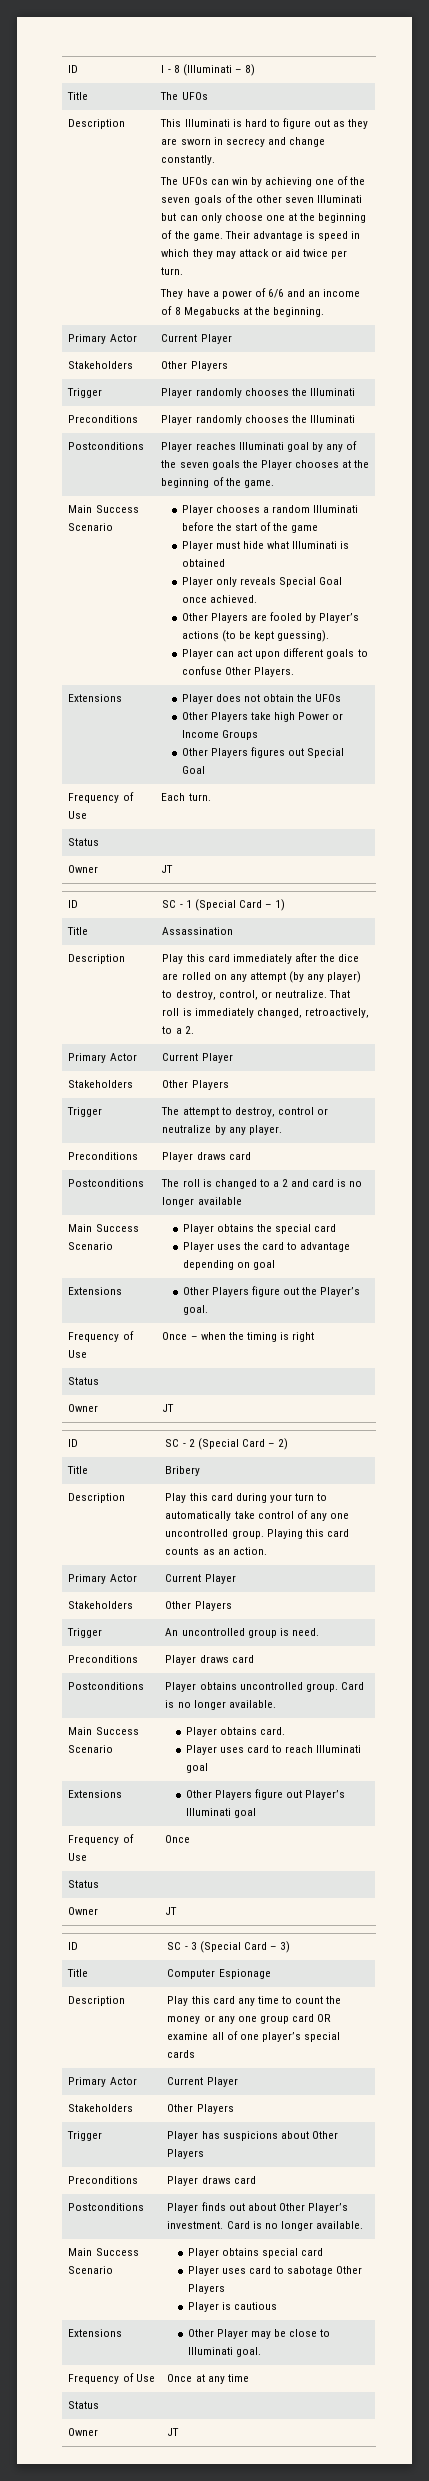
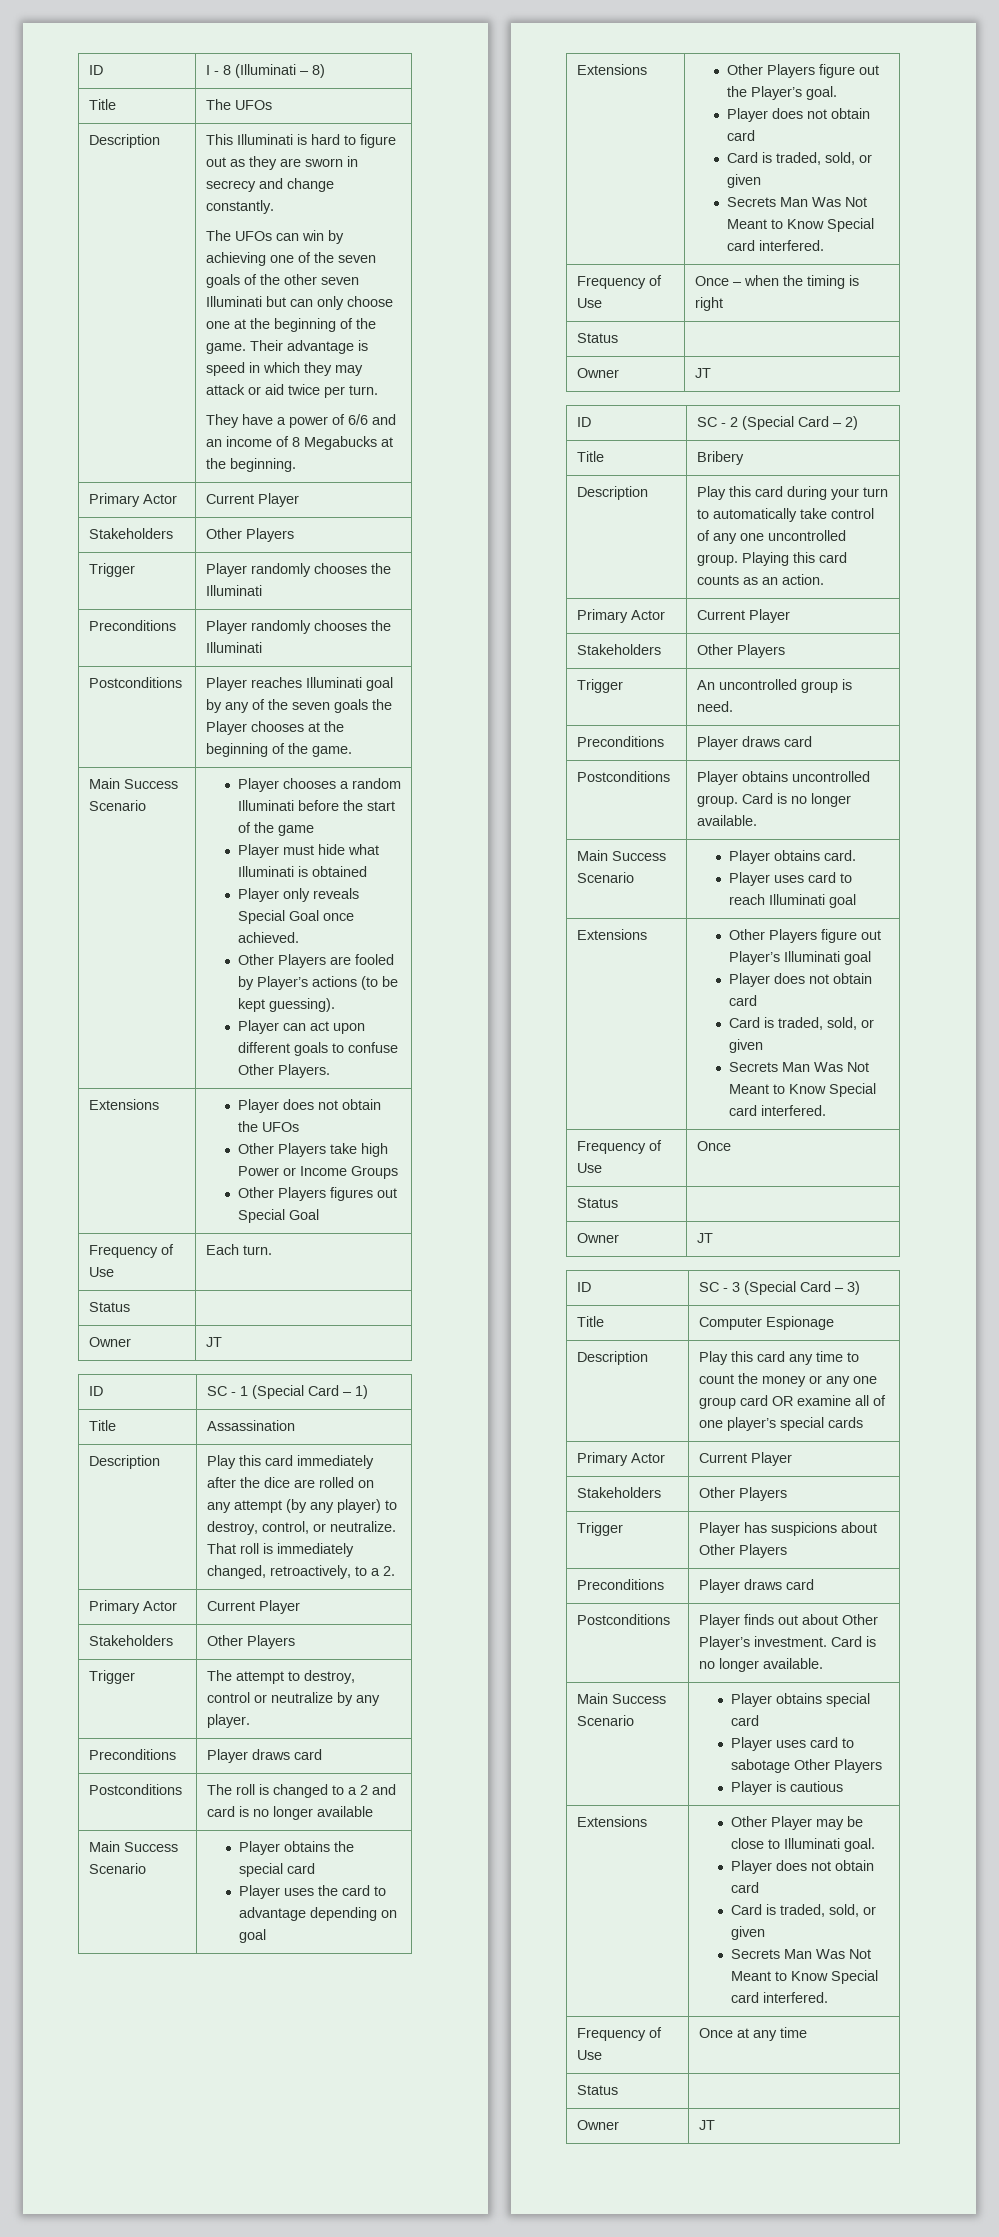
  Extensions | Other Players figure out the Player’s goal.
+ Player does not obtain card
+ Card is traded, sold, or given
+ Secrets Man Was Not Meant to Know Special card interfered.
  Extensions | Other Players figure out Player’s Illuminati goal
+ Player does not obtain card
+ Card is traded, sold, or given
+ Secrets Man Was Not Meant to Know Special card interfered.
  Extensions | Other Player may be close to Illuminati goal.
+ Player does not obtain card
+ Card is traded, sold, or given
+ Secrets Man Was Not Meant to Know Special card interfered.

